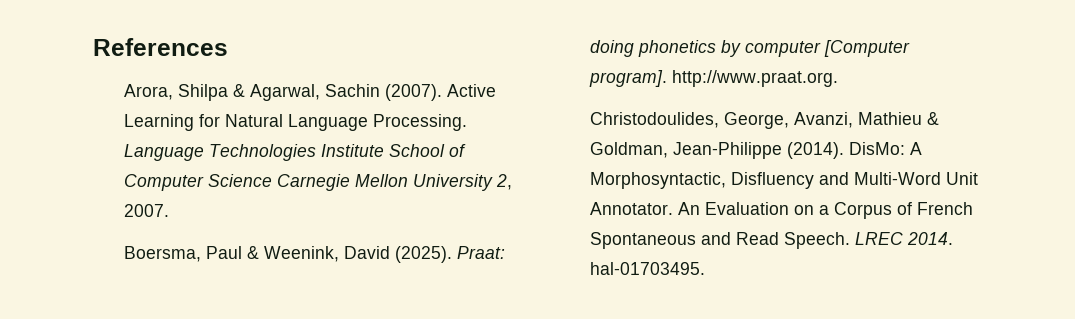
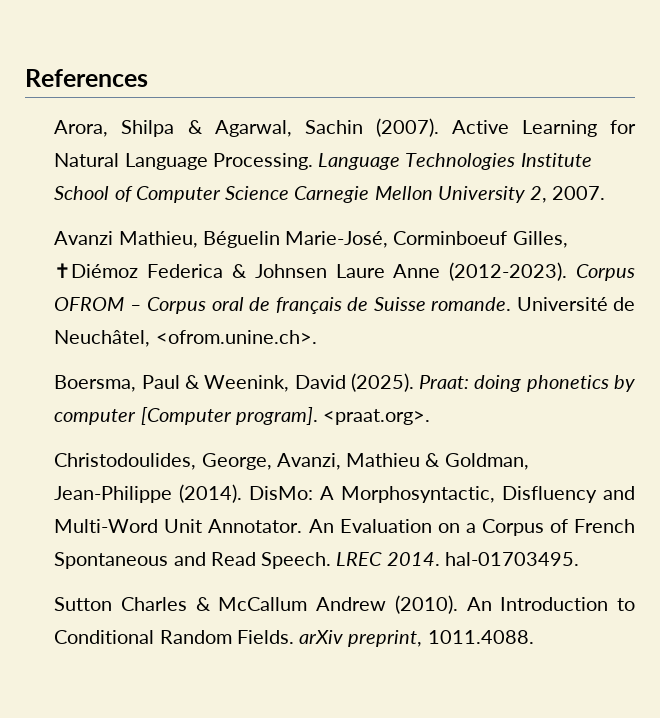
+ Avanzi Mathieu, Béguelin Marie-José, Corminboeuf Gilles, ✝Diémoz Federica & Johnsen Laure Anne (2012-2023). Corpus OFROM – Corpus oral de français de Suisse romande. Université de Neuchâtel, <ofrom.unine.ch>.
- Praat: doing phonetics by computer [Computer program]. http://www.praat.org.
+ Praat: doing phonetics by computer [Computer program]. <praat.org>.
+ Sutton Charles & McCallum Andrew (2010). An Introduction to Conditional Random Fields. arXiv preprint, 1011.4088.

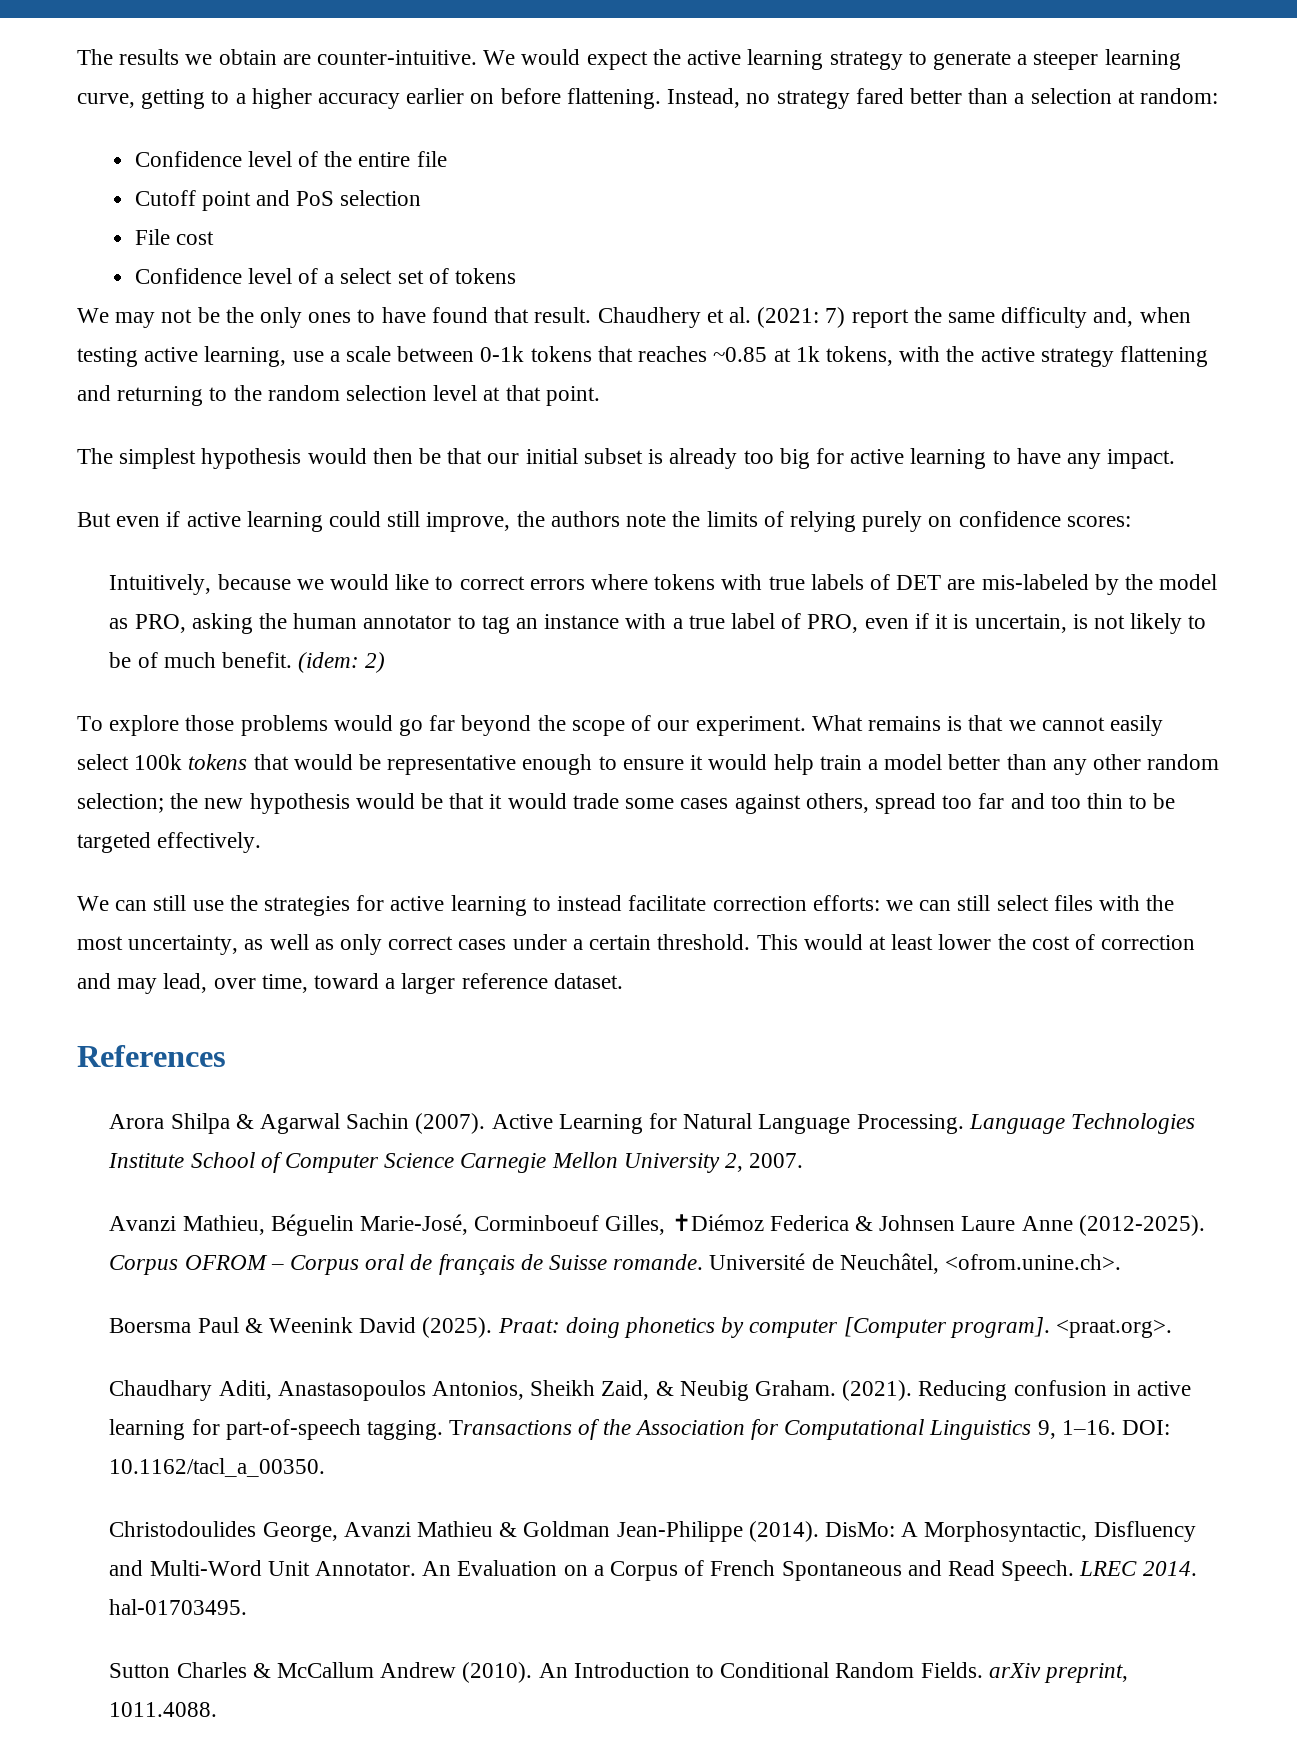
+ The results we obtain are counter-intuitive. We would expect the active learning strategy to generate a steeper learning curve, getting to a higher accuracy earlier on before flattening. Instead, no strategy fared better than a selection at random:
+ Confidence level of the entire file
+ Cutoff point and PoS selection
+ File cost
+ Confidence level of a select set of tokens
+ We may not be the only ones to have found that result. Chaudhery et al. (2021: 7) report the same difficulty and, when testing active learning, use a scale between 0-1k tokens that reaches ~0.85 at 1k tokens, with the active strategy flattening and returning to the random selection level at that point.
+ The simplest hypothesis would then be that our initial subset is already too big for active learning to have any impact.
+ But even if active learning could still improve, the authors note the limits of relying purely on confidence scores:
+ Intuitively, because we would like to correct errors where tokens with true labels of DET are mis-labeled by the model as PRO, asking the human annotator to tag an instance with a true label of PRO, even if it is uncertain, is not likely to be of much benefit. (idem: 2)
+ To explore those problems would go far beyond the scope of our experiment. What remains is that we cannot easily select 100k tokens that would be representative enough to ensure it would help train a model better than any other random selection; the new hypothesis would be that it would trade some cases against others, spread too far and too thin to be targeted effectively.
+ We can still use the strategies for active learning to instead facilitate correction efforts: we can still select files with the most uncertainty, as well as only correct cases under a certain threshold. This would at least lower the cost of correction and may lead, over time, toward a larger reference dataset.
- Arora, Shilpa & Agarwal, Sachin (2007).
+ Arora Shilpa & Agarwal Sachin (2007).
- Avanzi Mathieu, Béguelin Marie-José, Corminboeuf Gilles, ✝Diémoz Federica & Johnsen Laure Anne (2012-2023).
+ Avanzi Mathieu, Béguelin Marie-José, Corminboeuf Gilles, ✝Diémoz Federica & Johnsen Laure Anne (2012-2025).
- Boersma, Paul & Weenink, David (2025).
+ Boersma Paul & Weenink David (2025).
- Christodoulides, George, Avanzi, Mathieu & Goldman, Jean-Philippe (2014).
+ Chaudhary Aditi, Anastasopoulos Antonios, Sheikh Zaid, & Neubig Graham. (2021). Reducing confusion in active learning for part-of-speech tagging. Transactions of the Association for Computational Linguistics 9, 1–16. DOI: 10.1162/tacl_a_00350.
+ Christodoulides George, Avanzi Mathieu & Goldman Jean-Philippe (2014).

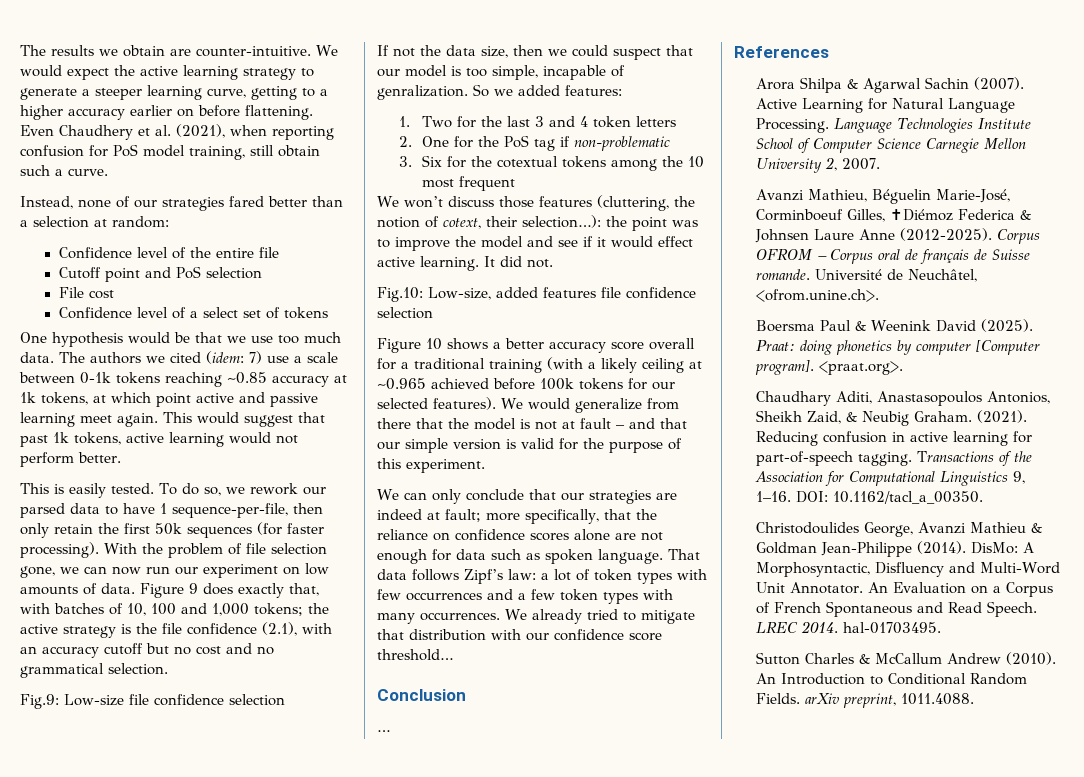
- Instead, no strategy fared better than a selection at random:
+ Even Chaudhery et al. (2021), when reporting confusion for PoS model training, still obtain such a curve.
+ Instead, none of our strategies fared better than a selection at random:
- We may not be the only ones to have found that result. Chaudhery et al. (2021: 7) report the same difficulty and, when testing active learning, use a scale between 0-1k tokens that reaches ~0.85 at 1k tokens, with the active strategy flattening and returning to the random selection level at that point.
- The simplest hypothesis would then be that our initial subset is already too big for active learning to have any impact.
- But even if active learning could still improve, the authors note the limits of relying purely on confidence scores:
- Intuitively, because we would like to correct errors where tokens with true labels of DET are mis-labeled by the model as PRO, asking the human annotator to tag an instance with a true label of PRO, even if it is uncertain, is not likely to be of much benefit. (idem: 2)
- To explore those problems would go far beyond the scope of our experiment. What remains is that we cannot easily select 100k tokens that would be representative enough to ensure it would help train a model better than any other random selection; the new hypothesis would be that it would trade some cases against others, spread too far and too thin to be targeted effectively.
- We can still use the strategies for active learning to instead facilitate correction efforts: we can still select files with the most uncertainty, as well as only correct cases under a certain threshold. This would at least lower the cost of correction and may lead, over time, toward a larger reference dataset.
+ One hypothesis would be that we use too much data. The authors we cited (idem: 7) use a scale between 0-1k tokens reaching ~0.85 accuracy at 1k tokens, at which point active and passive learning meet again. This would suggest that past 1k tokens, active learning would not perform better.
+ This is easily tested. To do so, we rework our parsed data to have 1 sequence-per-file, then only retain the first 50k sequences (for faster processing). With the problem of file selection gone, we can now run our experiment on low amounts of data. Figure 9 does exactly that, with batches of 10, 100 and 1,000 tokens; the active strategy is the file confidence (2.1), with an accuracy cutoff but no cost and no grammatical selection.
+ Fig.9: Low-size file confidence selection
+ If not the data size, then we could suspect that our model is too simple, incapable of genralization. So we added features:
+ 1. Two for the last 3 and 4 token letters
+ 2. One for the PoS tag if non-problematic
+ 3. Six for the cotextual tokens among the 10 most frequent
+ We won’t discuss those features (cluttering, the notion of cotext, their selection…): the point was to improve the model and see if it would effect active learning. It did not.
+ Fig.10: Low-size, added features file confidence selection
+ Figure 10 shows a better accuracy score overall for a traditional training (with a likely ceiling at ~0.965 achieved before 100k tokens for our selected features). We would generalize from there that the model is not at fault – and that our simple version is valid for the purpose of this experiment.
+ We can only conclude that our strategies are indeed at fault; more specifically, that the reliance on confidence scores alone are not enough for data such as spoken language. That data follows Zipf’s law: a lot of token types with few occurrences and a few token types with many occurrences. We already tried to mitigate that distribution with our confidence score threshold…
+ Conclusion
+ …

